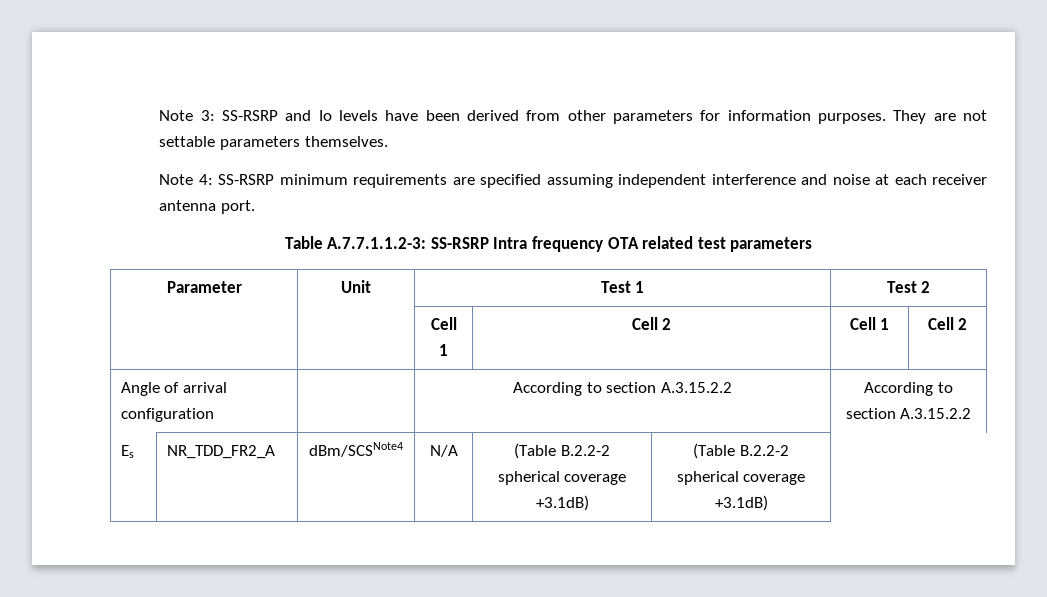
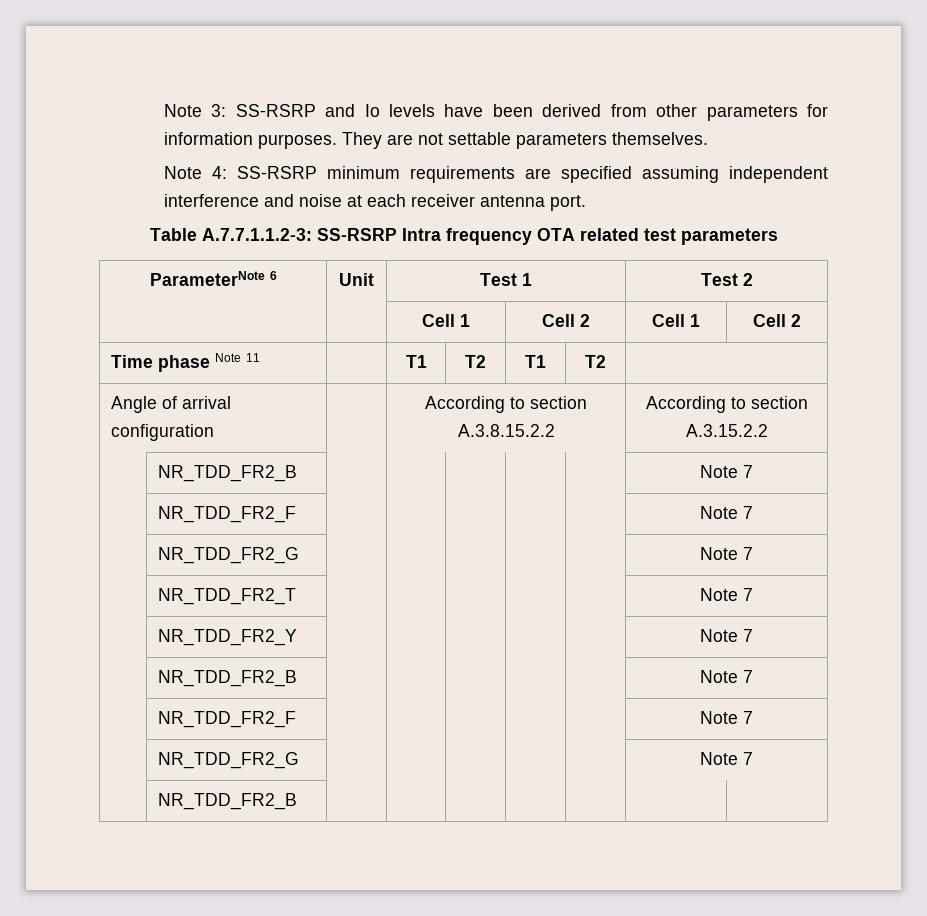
- Parameter | Unit | Test 1 | Test 2
+ ParameterNote 6 | Unit | Test 1 | Test 2
+ Time phase Note 11 | | T1 | T2 | T1 | T2 |
- Angle of arrival configuration | | According to section A.3.15.2.2 | According to section A.3.15.2.2
- Es | NR_TDD_FR2_A | dBm/SCSNote4 | N/A | (Table B.2.2-2 spherical coverage +3.1dB) | (Table B.2.2-2 spherical coverage +3.1dB)
+ Angle of arrival configuration | | According to section A.3.8.15.2.2 | According to section A.3.15.2.2
+ | NR_TDD_FR2_B | | | | | | Note 7
+ | NR_TDD_FR2_F | | | | | | Note 7
+ | NR_TDD_FR2_G | | | | | | Note 7
+ | NR_TDD_FR2_T | | | | | | Note 7
+ | NR_TDD_FR2_Y | | | | | | Note 7
+ | NR_TDD_FR2_B | | | | | | Note 7
+ | NR_TDD_FR2_F | | | | | | Note 7
+ | NR_TDD_FR2_G | | | | | | Note 7
+ | NR_TDD_FR2_B | | | | | | |

